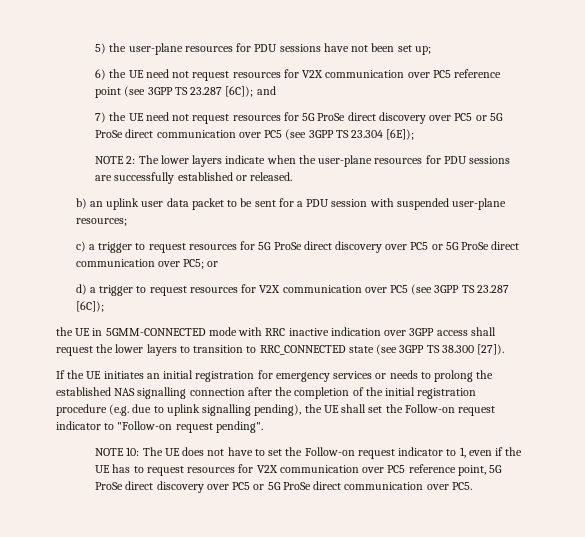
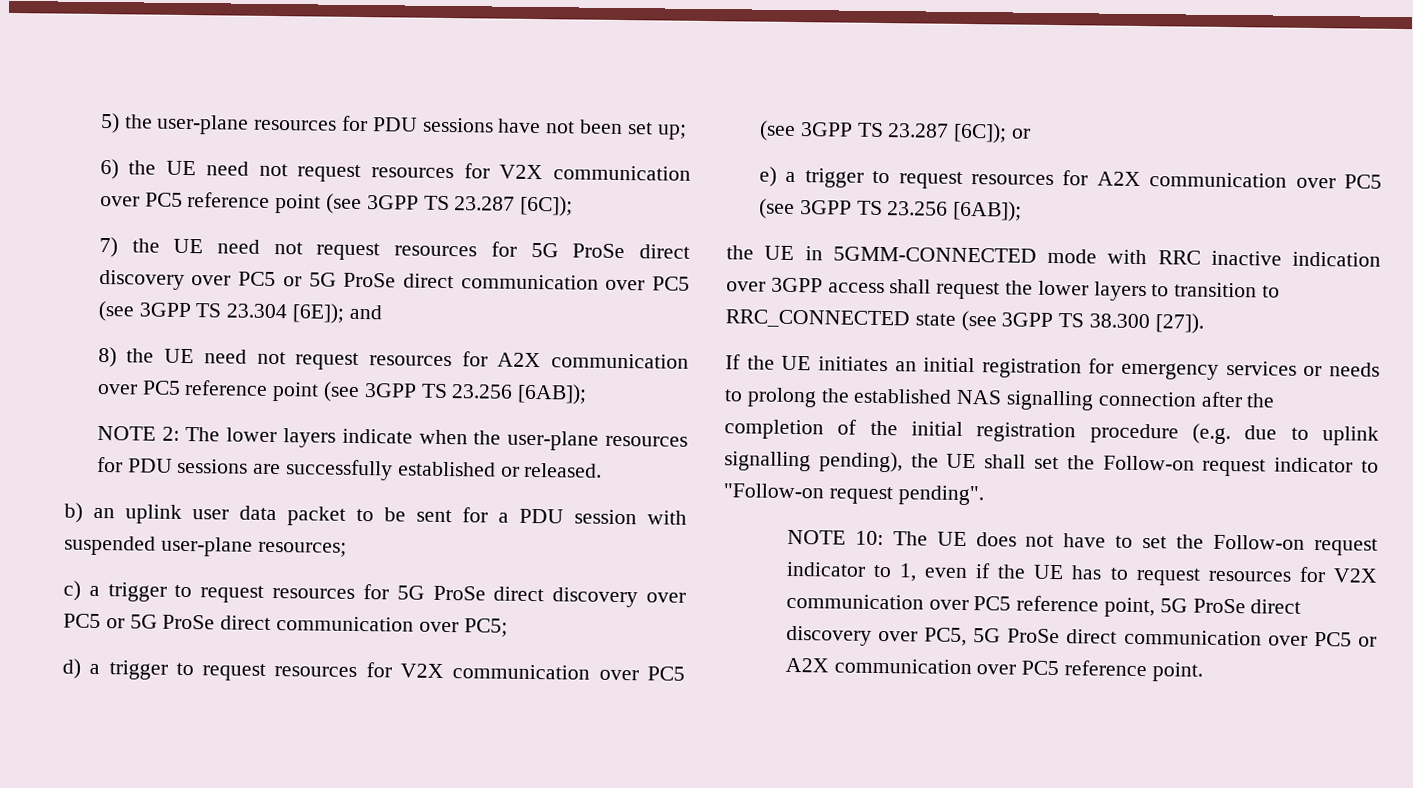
- 6) the UE need not request resources for V2X communication over PC5 reference point (see 3GPP TS 23.287 [6C]); and
+ 6) the UE need not request resources for V2X communication over PC5 reference point (see 3GPP TS 23.287 [6C]);
- 7) the UE need not request resources for 5G ProSe direct discovery over PC5 or 5G ProSe direct communication over PC5 (see 3GPP TS 23.304 [6E]);
+ 7) the UE need not request resources for 5G ProSe direct discovery over PC5 or 5G ProSe direct communication over PC5 (see 3GPP TS 23.304 [6E]); and
+ 8) the UE need not request resources for A2X communication over PC5 reference point (see 3GPP TS 23.256 [6AB]);
- c) a trigger to request resources for 5G ProSe direct discovery over PC5 or 5G ProSe direct communication over PC5; or
+ c) a trigger to request resources for 5G ProSe direct discovery over PC5 or 5G ProSe direct communication over PC5;
- d) a trigger to request resources for V2X communication over PC5 (see 3GPP TS 23.287 [6C]);
+ d) a trigger to request resources for V2X communication over PC5 (see 3GPP TS 23.287 [6C]); or
+ e) a trigger to request resources for A2X communication over PC5 (see 3GPP TS 23.256 [6AB]);
- NOTE 10: The UE does not have to set the Follow-on request indicator to 1, even if the UE has to request resources for V2X communication over PC5 reference point, 5G ProSe direct discovery over PC5 or 5G ProSe direct communication over PC5.
+ NOTE 10: The UE does not have to set the Follow-on request indicator to 1, even if the UE has to request resources for V2X communication over PC5 reference point, 5G ProSe direct discovery over PC5, 5G ProSe direct communication over PC5 or A2X communication over PC5 reference point.

